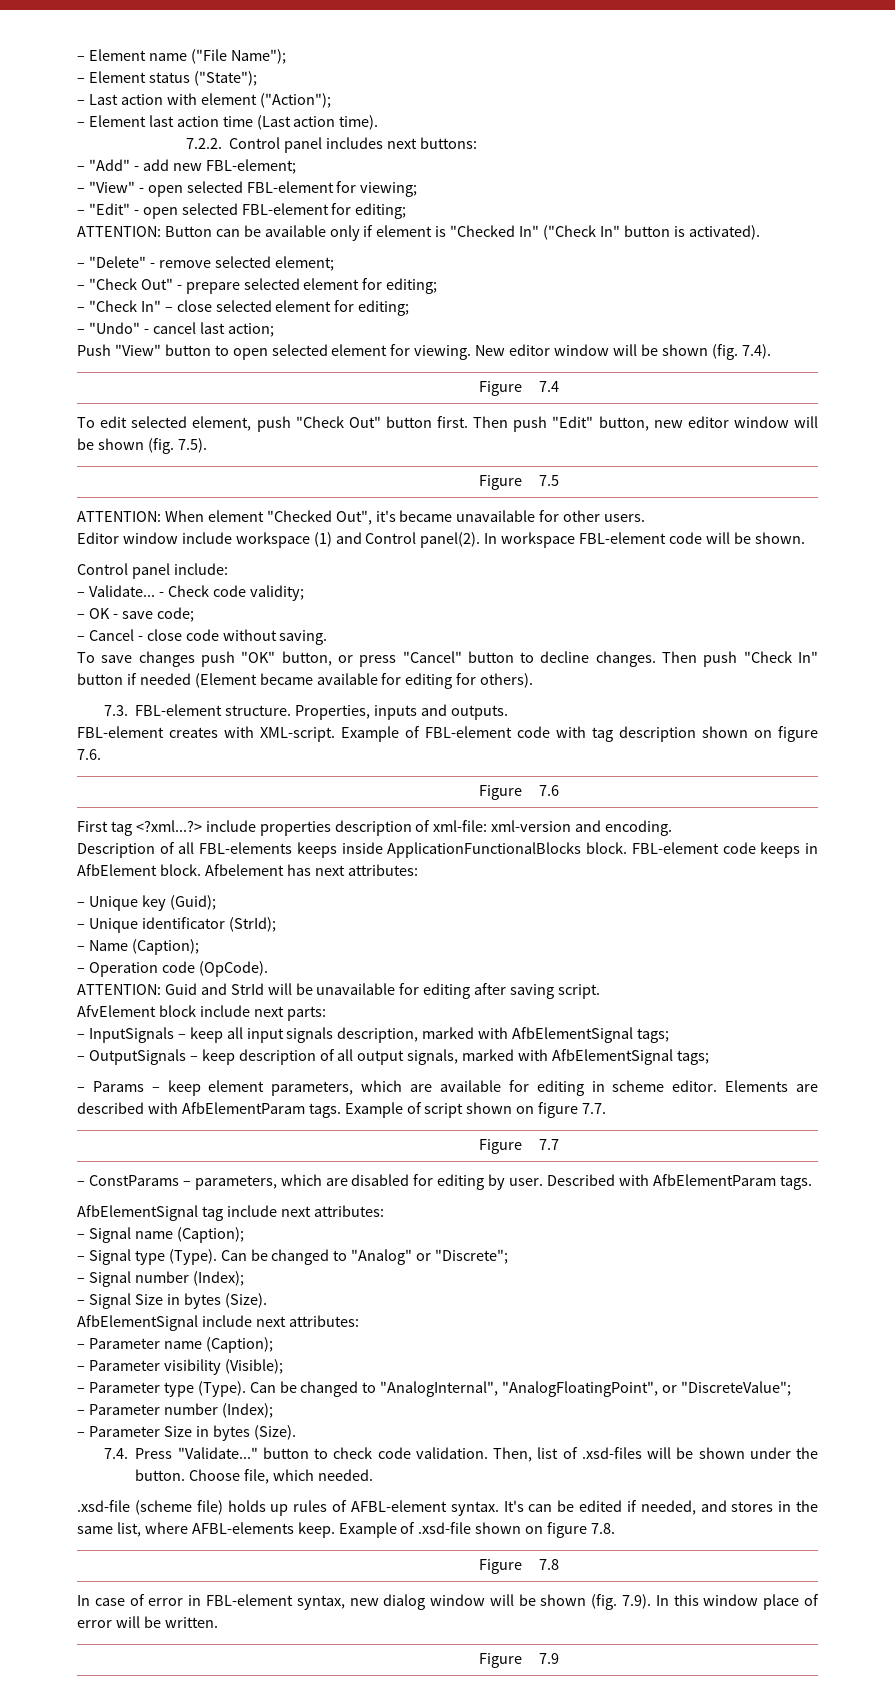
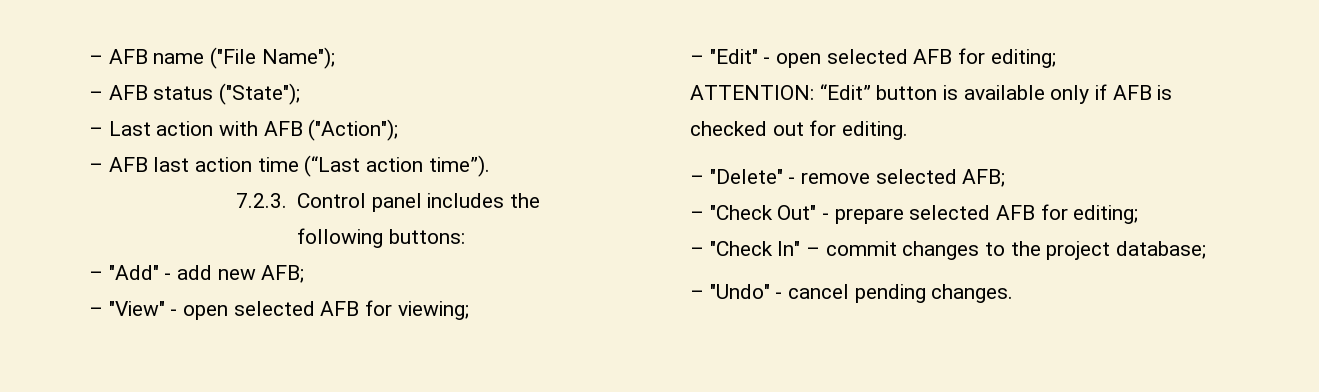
- – Element name ("File Name");
+ – AFB name ("File Name");
- – Element status ("State");
+ – AFB status ("State");
- – Last action with element ("Action");
+ – Last action with AFB ("Action");
- – Element last action time (Last action time).
- 7.2.2. Control panel includes next buttons:
+ – AFB last action time (“Last action time”).
+ 7.2.3. Control panel includes the following buttons:
- – "Add" - add new FBL-element;
+ – "Add" - add new AFB;
- – "View" - open selected FBL-element for viewing;
+ – "View" - open selected AFB for viewing;
- – "Edit" - open selected FBL-element for editing;
+ – "Edit" - open selected AFB for editing;
- ATTENTION: Button can be available only if element is "Checked In" ("Check In" button is activated).
+ ATTENTION: “Edit” button is available only if AFB is checked out for editing.
- – "Delete" - remove selected element;
+ – "Delete" - remove selected AFB;
- – "Check Out" - prepare selected element for editing;
+ – "Check Out" - prepare selected AFB for editing;
- – "Check In" – close selected element for editing;
- – "Undo" - cancel last action;
- Push "View" button to open selected element for viewing. New editor window will be shown (fig. 7.4).
- Figure | 7.4
- To edit selected element, push "Check Out" button first. Then push "Edit" button, new editor window will be shown (fig. 7.5).
- Figure | 7.5
- ATTENTION: When element "Checked Out", it's became unavailable for other users.
- Editor window include workspace (1) and Control panel(2). In workspace FBL-element code will be shown.
- Control panel include:
- – Validate... - Check code validity;
- – OK - save code;
- – Cancel - close code without saving.
- To save changes push "OK" button, or press "Cancel" button to decline changes. Then push "Check In" button if needed (Element became available for editing for others).
- 7.3. FBL-element structure. Properties, inputs and outputs.
- FBL-element creates with XML-script. Example of FBL-element code with tag description shown on figure 7.6.
- Figure | 7.6
- First tag <?xml...?> include properties description of xml-file: xml-version and encoding.
- Description of all FBL-elements keeps inside ApplicationFunctionalBlocks block. FBL-element code keeps in AfbElement block. Afbelement has next attributes:
- – Unique key (Guid);
- – Unique identificator (StrId);
- – Name (Caption);
- – Operation code (OpCode).
- ATTENTION: Guid and StrId will be unavailable for editing after saving script.
- AfvElement block include next parts:
- – InputSignals – keep all input signals description, marked with AfbElementSignal tags;
- – OutputSignals – keep description of all output signals, marked with AfbElementSignal tags;
- – Params – keep element parameters, which are available for editing in scheme editor. Elements are described with AfbElementParam tags. Example of script shown on figure 7.7.
- Figure | 7.7
- – ConstParams – parameters, which are disabled for editing by user. Described with AfbElementParam tags.
- AfbElementSignal tag include next attributes:
- – Signal name (Caption);
- – Signal type (Type). Can be changed to "Analog" or "Discrete";
- – Signal number (Index);
- – Signal Size in bytes (Size).
- AfbElementSignal include next attributes:
- – Parameter name (Caption);
- – Parameter visibility (Visible);
- – Parameter type (Type). Can be changed to "AnalogInternal", "AnalogFloatingPoint", or "DiscreteValue";
- – Parameter number (Index);
- – Parameter Size in bytes (Size).
- 7.4. Press "Validate..." button to check code validation. Then, list of .xsd-files will be shown under the button. Choose file, which needed.
- .xsd-file (scheme file) holds up rules of AFBL-element syntax. It's can be edited if needed, and stores in the same list, where AFBL-elements keep. Example of .xsd-file shown on figure 7.8.
- Figure | 7.8
- In case of error in FBL-element syntax, new dialog window will be shown (fig. 7.9). In this window place of error will be written.
- Figure | 7.9
+ – "Check In" – commit changes to the project database;
+ – "Undo" - cancel pending changes.

